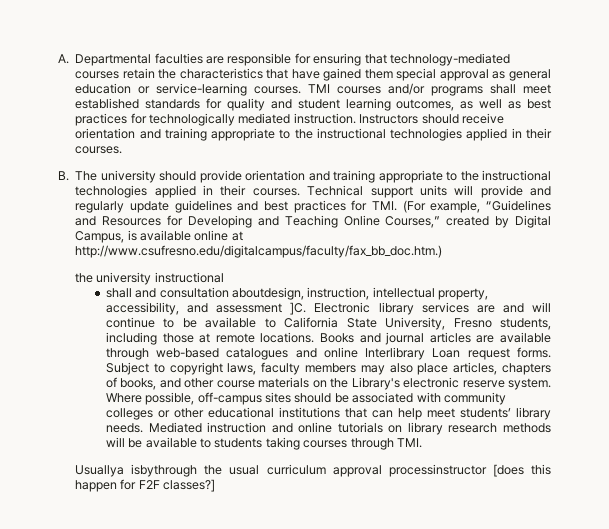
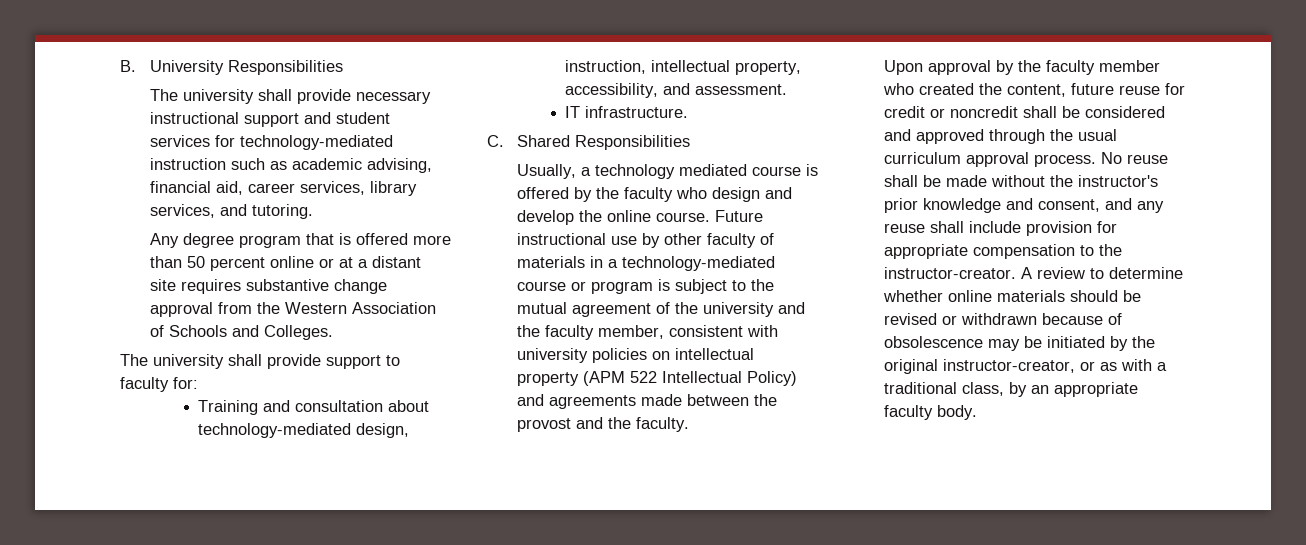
- A. Departmental faculties are responsible for ensuring that technology-mediated courses retain the characteristics that have gained them special approval as general education or service-learning courses. TMI courses and/or programs shall meet established standards for quality and student learning outcomes, as well as best practices for technologically mediated instruction. Instructors should receive orientation and training appropriate to the instructional technologies applied in their courses.
- B. The university should provide orientation and training appropriate to the instructional technologies applied in their courses. Technical support units will provide and regularly update guidelines and best practices for TMI. (For example, “Guidelines and Resources for Developing and Teaching Online Courses,” created by Digital Campus, is available online at http://www.csufresno.edu/digitalcampus/faculty/fax_bb_doc.htm.)
- the university instructional
- shall and consultation aboutdesign, instruction, intellectual property, accessibility, and assessment ]C. Electronic library services are and will continue to be available to California State University, Fresno students, including those at remote locations. Books and journal articles are available through web-based catalogues and online Interlibrary Loan request forms. Subject to copyright laws, faculty members may also place articles, chapters of books, and other course materials on the Library's electronic reserve system. Where possible, off-campus sites should be associated with community colleges or other educational institutions that can help meet students’ library needs. Mediated instruction and online tutorials on library research methods will be available to students taking courses through TMI.
- Usuallya isbythrough the usual curriculum approval processinstructor [does this happen for F2F classes?]
+ B. University Responsibilities
+ The university shall provide necessary instructional support and student services for technology-mediated instruction such as academic advising, financial aid, career services, library services, and tutoring.
+ Any degree program that is offered more than 50 percent online or at a distant site requires substantive change approval from the Western Association of Schools and Colleges.
+ The university shall provide support to faculty for:
+ Training and consultation about technology-mediated design, instruction, intellectual property, accessibility, and assessment.
+ IT infrastructure.
+ C. Shared Responsibilities
+ Usually, a technology mediated course is offered by the faculty who design and develop the online course. Future instructional use by other faculty of materials in a technology-mediated course or program is subject to the mutual agreement of the university and the faculty member, consistent with university policies on intellectual property (APM 522 Intellectual Policy) and agreements made between the provost and the faculty.
+ Upon approval by the faculty member who created the content, future reuse for credit or noncredit shall be considered and approved through the usual curriculum approval process. No reuse shall be made without the instructor's prior knowledge and consent, and any reuse shall include provision for appropriate compensation to the instructor-creator. A review to determine whether online materials should be revised or withdrawn because of obsolescence may be initiated by the original instructor-creator, or as with a traditional class, by an appropriate faculty body.

